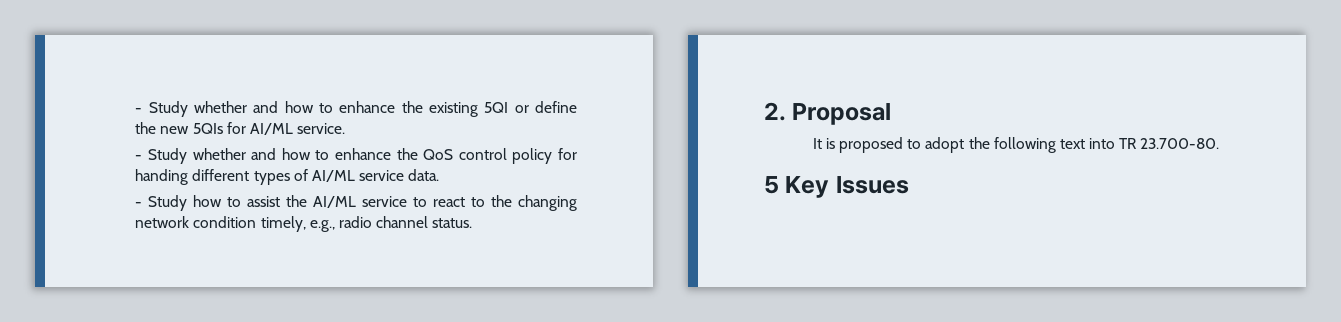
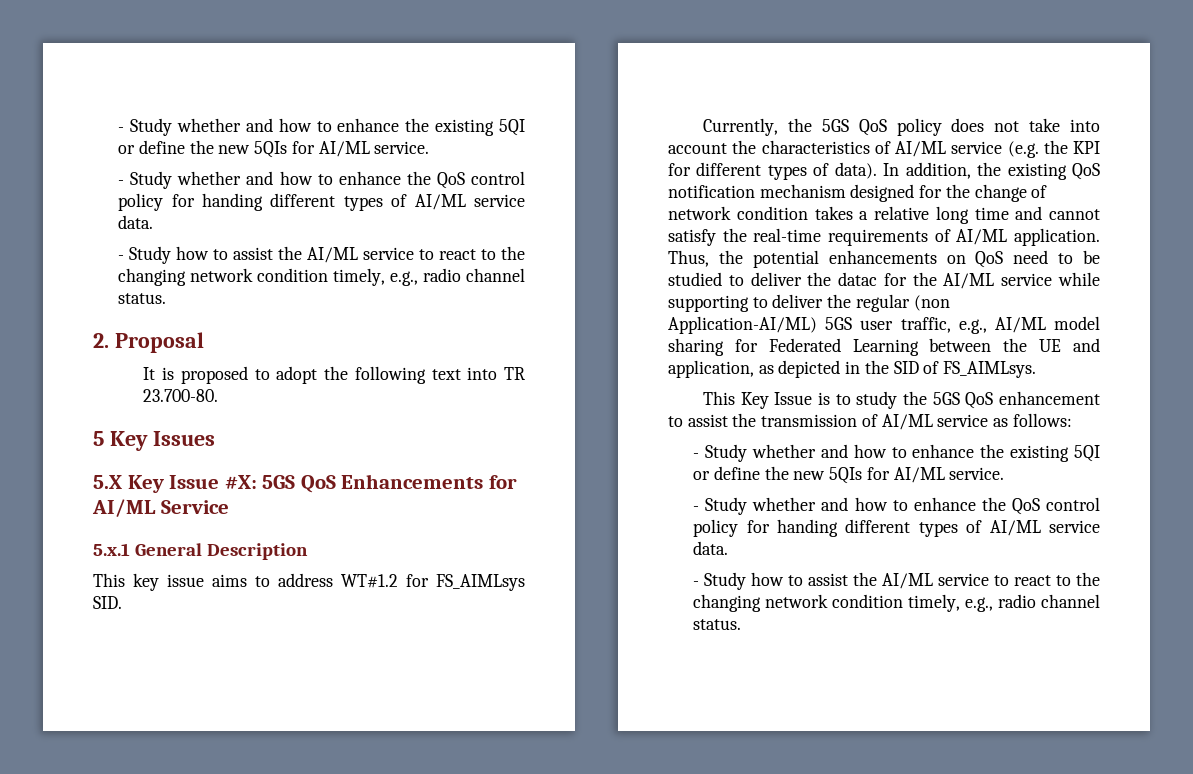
+ 5.X Key Issue #X: 5GS QoS Enhancements for AI/ML Service
+ 5.x.1 General Description
+ This key issue aims to address WT#1.2 for FS_AIMLsys SID.
+ Currently, the 5GS QoS policy does not take into account the characteristics of AI/ML service (e.g. the KPI for different types of data). In addition, the existing QoS notification mechanism designed for the change of network condition takes a relative long time and cannot satisfy the real-time requirements of AI/ML application. Thus, the potential enhancements on QoS need to be studied to deliver the datac for the AI/ML service while supporting to deliver the regular (non Application-AI/ML) 5GS user traffic, e.g., AI/ML model sharing for Federated Learning between the UE and application, as depicted in the SID of FS_AIMLsys.
+ This Key Issue is to study the 5GS QoS enhancement to assist the transmission of AI/ML service as follows:
+ - Study whether and how to enhance the existing 5QI or define the new 5QIs for AI/ML service.
+ - Study whether and how to enhance the QoS control policy for handing different types of AI/ML service data.
+ - Study how to assist the AI/ML service to react to the changing network condition timely, e.g., radio channel status.

